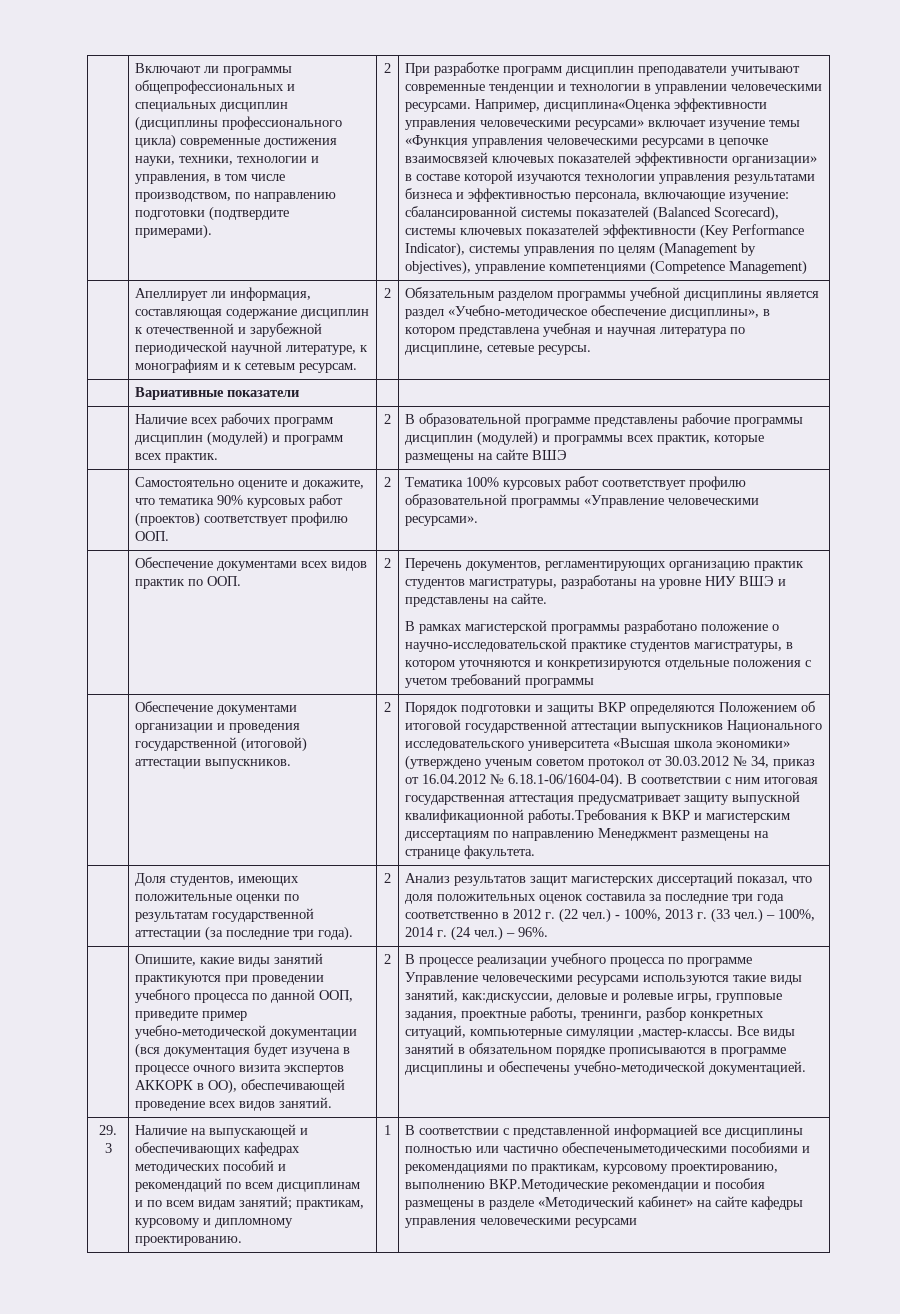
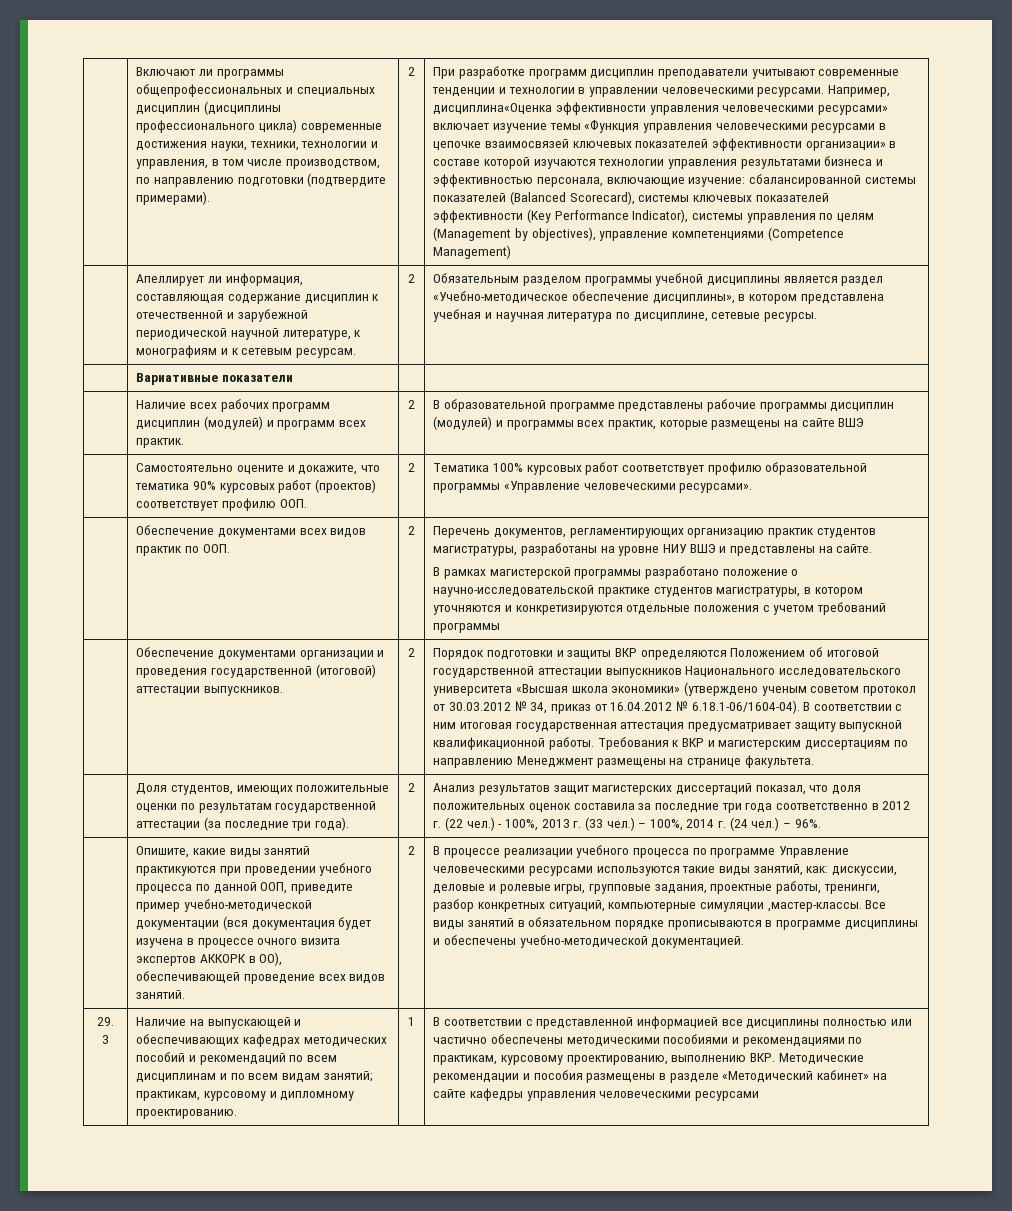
- Порядок подготовки и защиты ВКР определяются Положением об итоговой государственной аттестации выпускников Национального исследовательского университета «Высшая школа экономики» (утверждено ученым советом протокол от 30.03.2012 № 34, приказ от 16.04.2012 № 6.18.1-06/1604-04). В соответствии с ним итоговая государственная аттестация предусматривает защиту выпускной квалификационной работы.Требования к ВКР и магистерским диссертациям по направлению Менеджмент размещены на странице факультета.
+ Порядок подготовки и защиты ВКР определяются Положением об итоговой государственной аттестации выпускников Национального исследовательского университета «Высшая школа экономики» (утверждено ученым советом протокол от 30.03.2012 № 34, приказ от 16.04.2012 № 6.18.1-06/1604-04). В соответствии с ним итоговая государственная аттестация предусматривает защиту выпускной квалификационной работы. Требования к ВКР и магистерским диссертациям по направлению Менеджмент размещены на странице факультета.
- В процессе реализации учебного процесса по программе Управление человеческими ресурсами используются такие виды занятий, как:дискуссии, деловые и ролевые игры, групповые задания, проектные работы, тренинги, разбор конкретных ситуаций, компьютерные симуляции ,мастер-классы.
+ В процессе реализации учебного процесса по программе Управление человеческими ресурсами используются такие виды занятий, как: дискуссии, деловые и ролевые игры, групповые задания, проектные работы, тренинги, разбор конкретных ситуаций, компьютерные симуляции ,мастер-классы.
- В соответствии с представленной информацией все дисциплины полностью или частично обеспеченыметодическими пособиями и рекомендациями по практикам, курсовому проектированию, выполнению ВКР.Методические рекомендации и пособия размещены в разделе «Методический кабинет» на сайте кафедры управления человеческими ресурсами
+ В соответствии с представленной информацией все дисциплины полностью или частично обеспечены методическими пособиями и рекомендациями по практикам, курсовому проектированию, выполнению ВКР. Методические рекомендации и пособия размещены в разделе «Методический кабинет» на сайте кафедры управления человеческими ресурсами

